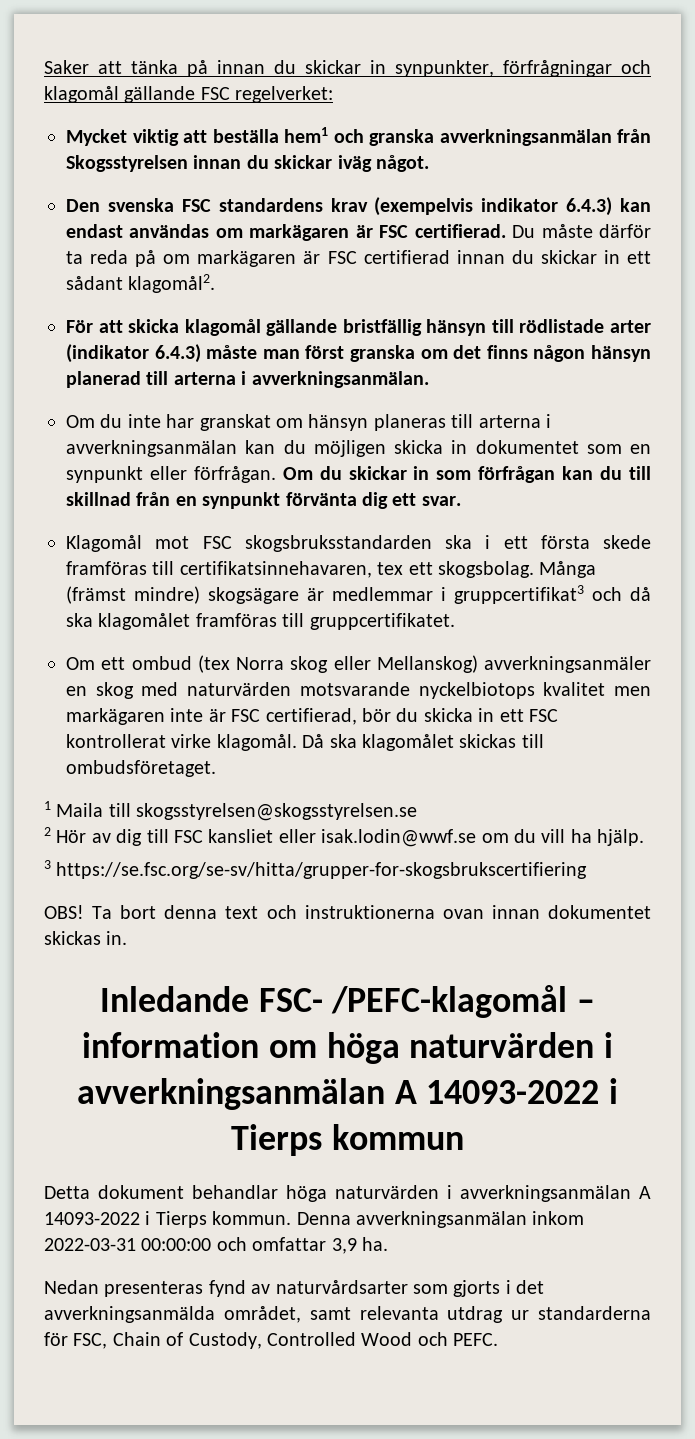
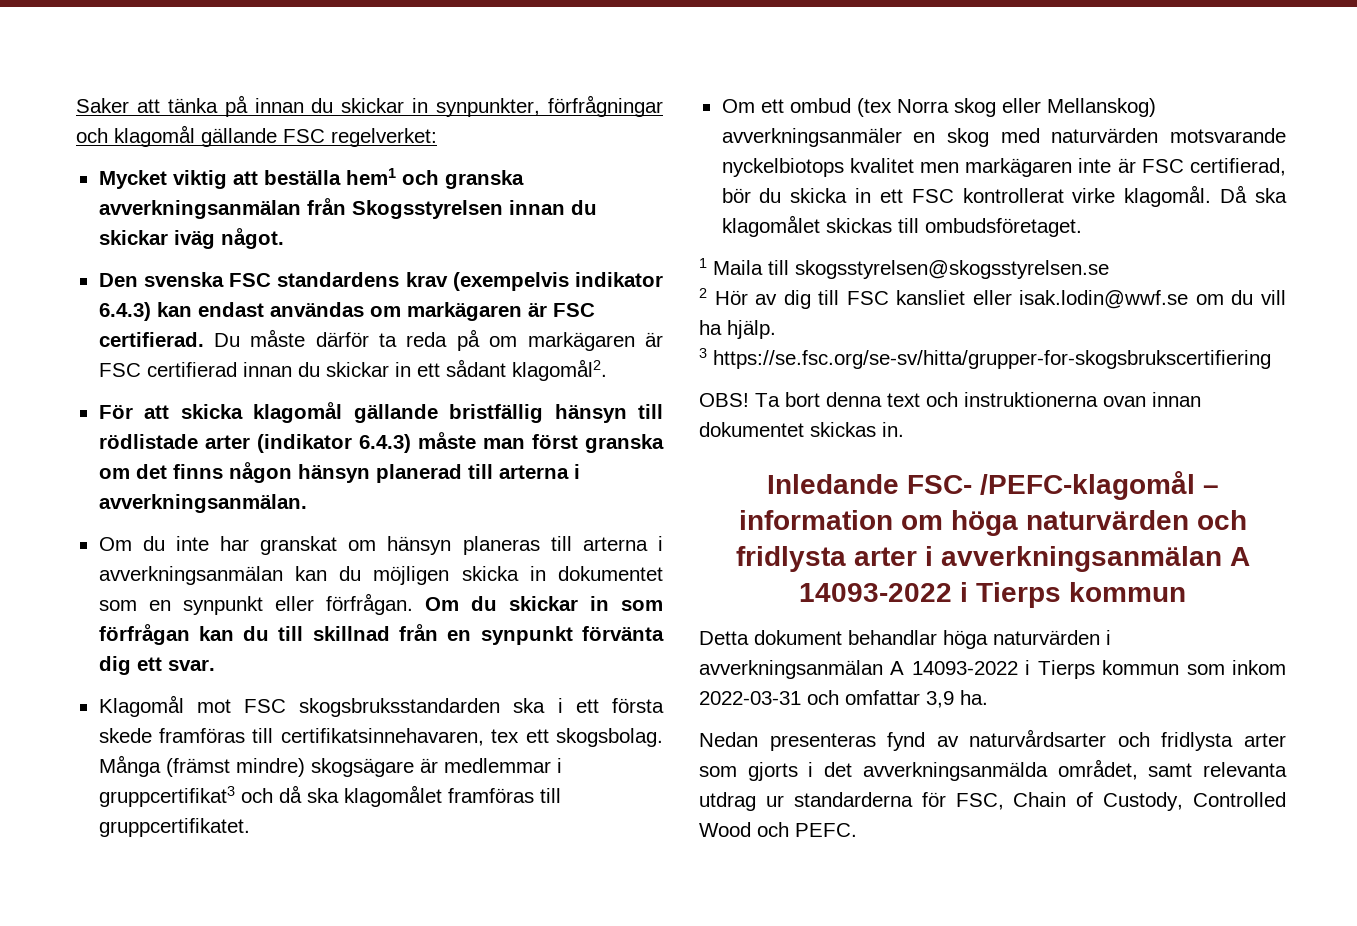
- Inledande FSC- /PEFC-klagomål – information om höga naturvärden i avverkningsanmälan A 14093-2022 i Tierps kommun
+ Inledande FSC- /PEFC-klagomål – information om höga naturvärden och fridlysta arter i avverkningsanmälan A 14093-2022 i Tierps kommun
- Detta dokument behandlar höga naturvärden i avverkningsanmälan A 14093-2022 i Tierps kommun. Denna avverkningsanmälan inkom 2022-03-31 00:00:00 och omfattar 3,9 ha.
+ Detta dokument behandlar höga naturvärden i avverkningsanmälan A 14093-2022 i Tierps kommun som inkom 2022-03-31 och omfattar 3,9 ha.
- Nedan presenteras fynd av naturvårdsarter som gjorts i det avverkningsanmälda området, samt relevanta utdrag ur standarderna för FSC, Chain of Custody, Controlled Wood och PEFC.
+ Nedan presenteras fynd av naturvårdsarter och fridlysta arter som gjorts i det avverkningsanmälda området, samt relevanta utdrag ur standarderna för FSC, Chain of Custody, Controlled Wood och PEFC.

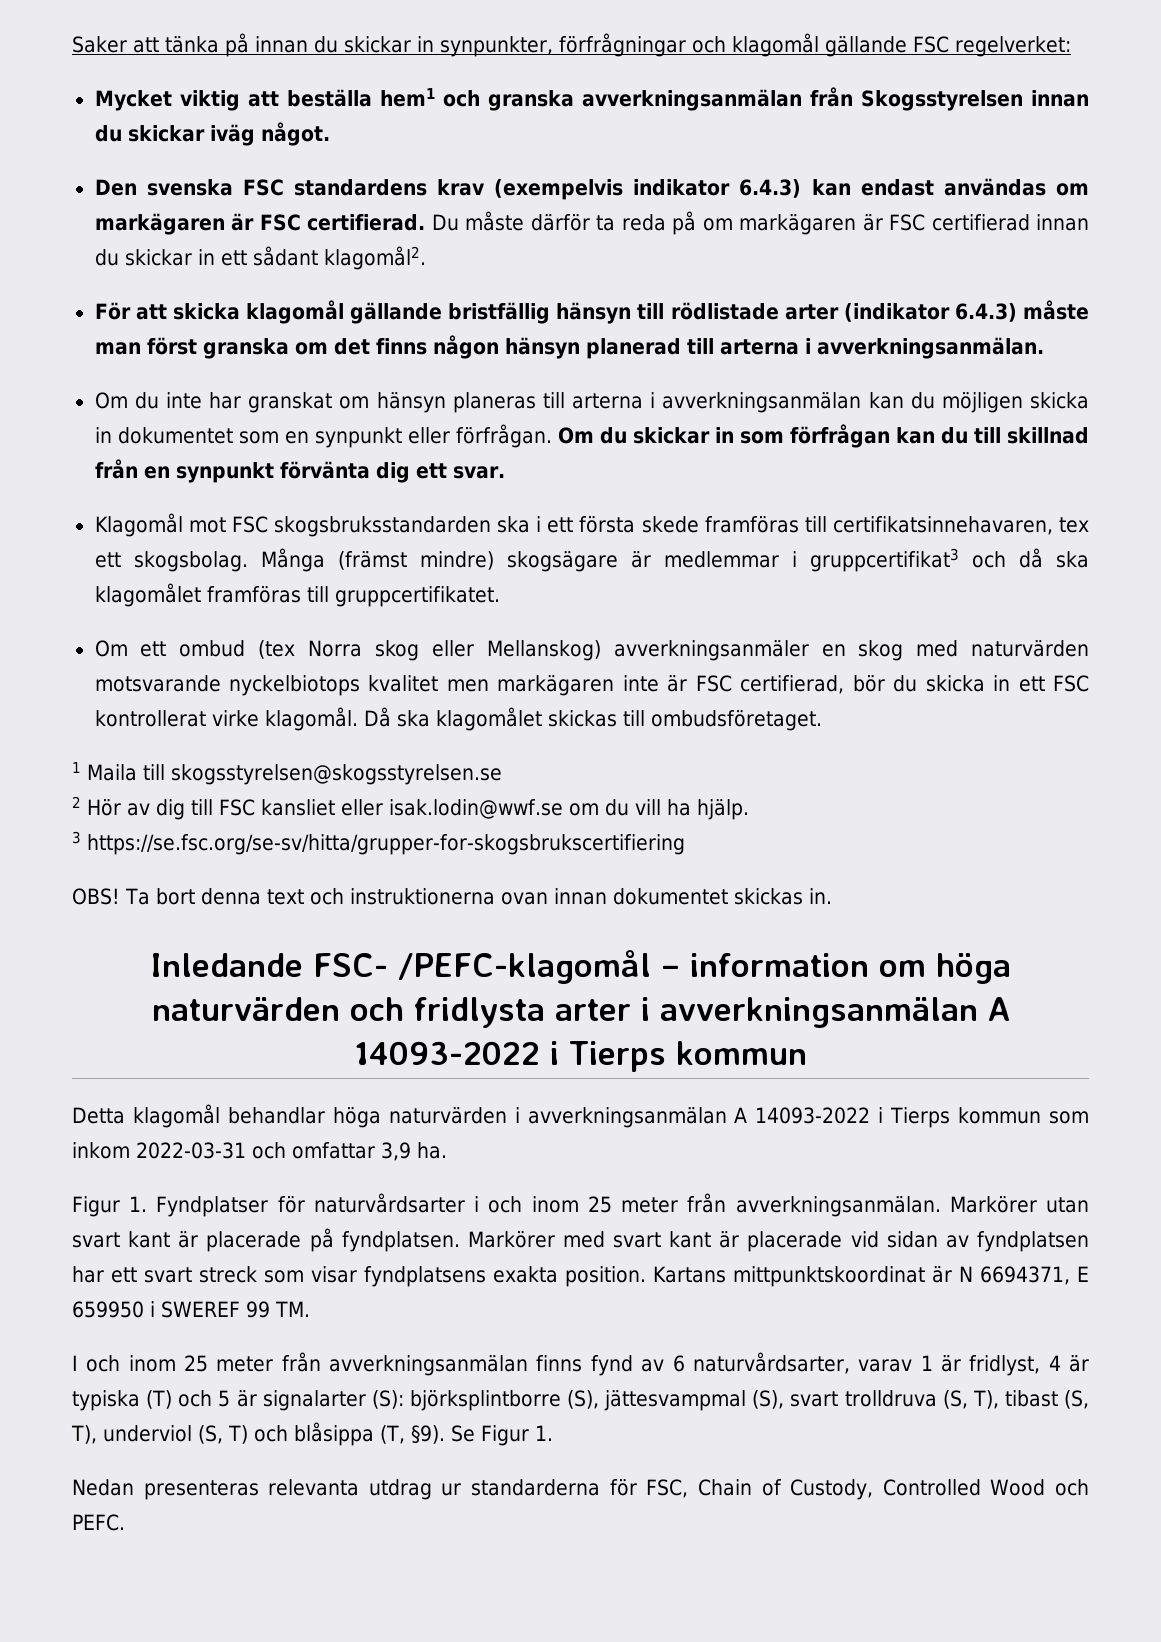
- Detta dokument behandlar höga naturvärden i avverkningsanmälan A 14093-2022 i Tierps kommun som inkom 2022-03-31 och omfattar 3,9 ha.
+ Detta klagomål behandlar höga naturvärden i avverkningsanmälan A 14093-2022 i Tierps kommun som inkom 2022-03-31 och omfattar 3,9 ha.
- Nedan presenteras fynd av naturvårdsarter och fridlysta arter som gjorts i det avverkningsanmälda området, samt relevanta utdrag ur standarderna för FSC, Chain of Custody, Controlled Wood och PEFC.
+ Figur 1. Fyndplatser för naturvårdsarter i och inom 25 meter från avverkningsanmälan. Markörer utan svart kant är placerade på fyndplatsen. Markörer med svart kant är placerade vid sidan av fyndplatsen har ett svart streck som visar fyndplatsens exakta position. Kartans mittpunktskoordinat är N 6694371, E 659950 i SWEREF 99 TM.
+ I och inom 25 meter från avverkningsanmälan finns fynd av 6 naturvårdsarter, varav 1 är fridlyst, 4 är typiska (T) och 5 är signalarter (S): björksplintborre (S), jättesvampmal (S), svart trolldruva (S, T), tibast (S, T), underviol (S, T) och blåsippa (T, §9). Se Figur 1.
+ Nedan presenteras relevanta utdrag ur standarderna för FSC, Chain of Custody, Controlled Wood och PEFC.

